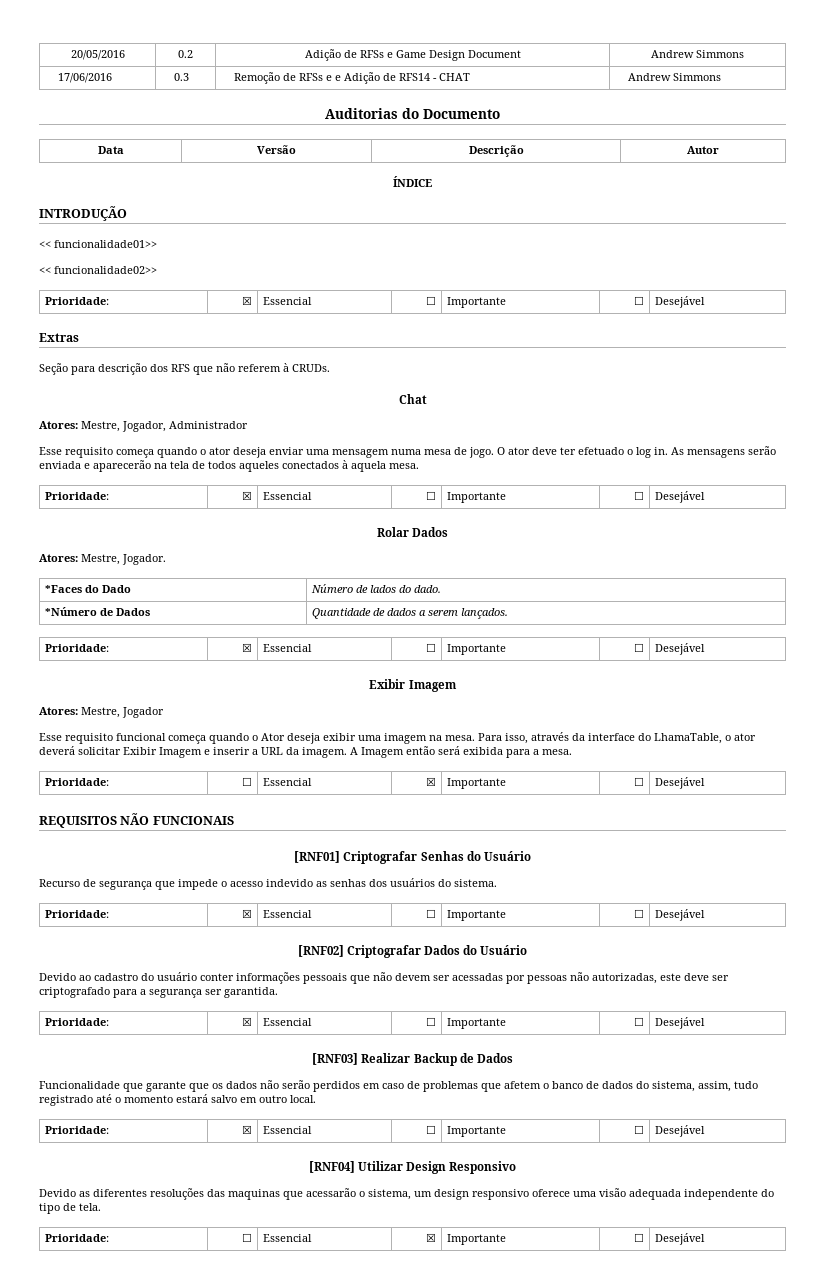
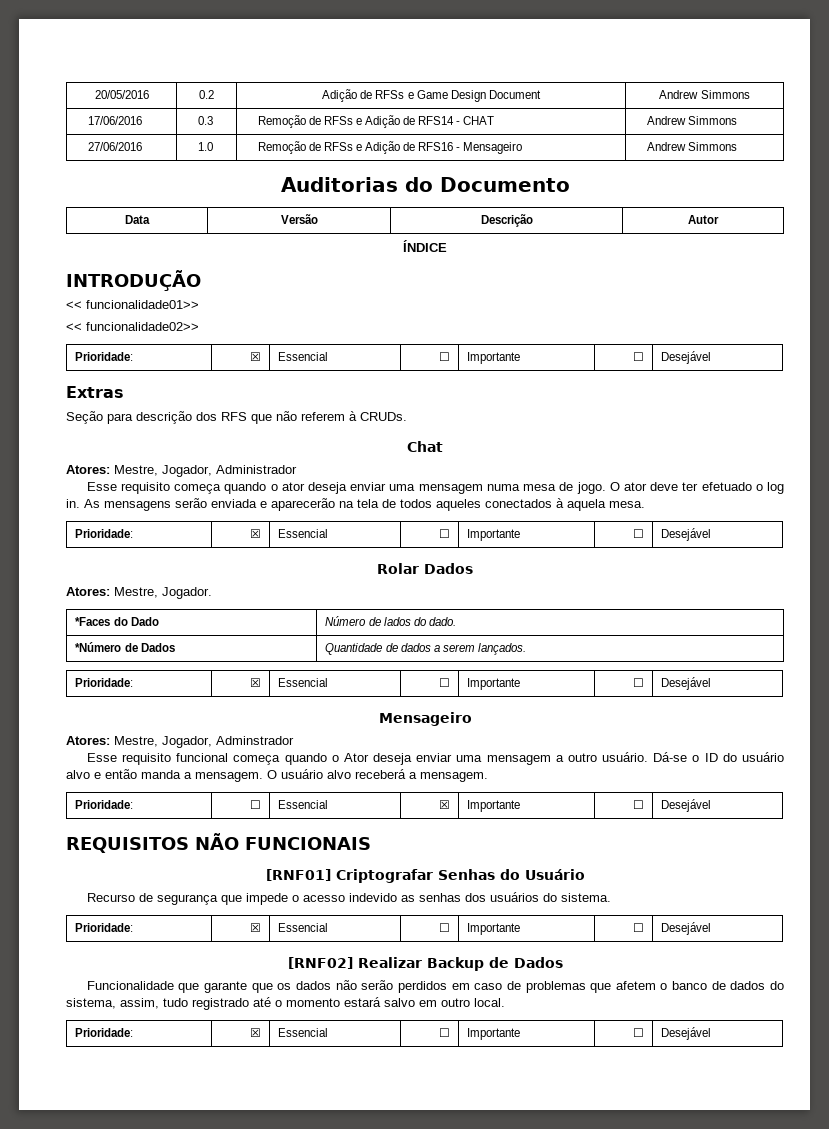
- 17/06/2016 | 0.3 | Remoção de RFSs e e Adição de RFS14 - CHAT | Andrew Simmons
+ 17/06/2016 | 0.3 | Remoção de RFSs e Adição de RFS14 - CHAT | Andrew Simmons
+ 27/06/2016 | 1.0 | Remoção de RFSs e Adição de RFS16 - Mensageiro | Andrew Simmons
  *Número de Dados | Quantidade de dados a serem lançados.
  Prioridade: | ☒ | Essencial | ☐ | Importante | ☐ | Desejável
- Exibir Imagem
- Atores: Mestre, Jogador
+ Mensageiro
+ Atores: Mestre, Jogador, Adminstrador
- Esse requisito funcional começa quando o Ator deseja exibir uma imagem na mesa. Para isso, através da interface do LhamaTable, o ator deverá solicitar Exibir Imagem e inserir a URL da imagem. A Imagem então será exibida para a mesa.
+ Esse requisito funcional começa quando o Ator deseja enviar uma mensagem a outro usuário. Dá-se o ID do usuário alvo e então manda a mensagem. O usuário alvo receberá a mensagem.
- [RNF02] Criptografar Dados do Usuário
- Devido ao cadastro do usuário conter informações pessoais que não devem ser acessadas por pessoas não autorizadas, este deve ser criptografado para a segurança ser garantida.
- Prioridade: | ☒ | Essencial | ☐ | Importante | ☐ | Desejável
- [RNF03] Realizar Backup de Dados
+ [RNF02] Realizar Backup de Dados
- [RNF04] Utilizar Design Responsivo
- Devido as diferentes resoluções das maquinas que acessarão o sistema, um design responsivo oferece uma visão adequada independente do tipo de tela.
- Prioridade: | ☐ | Essencial | ☒ | Importante | ☐ | Desejável

